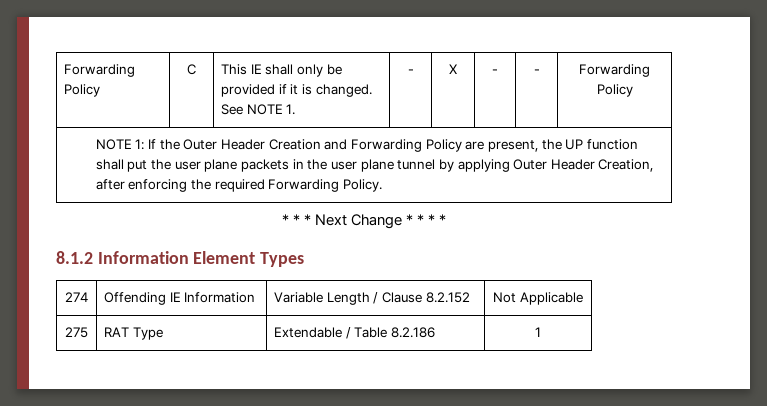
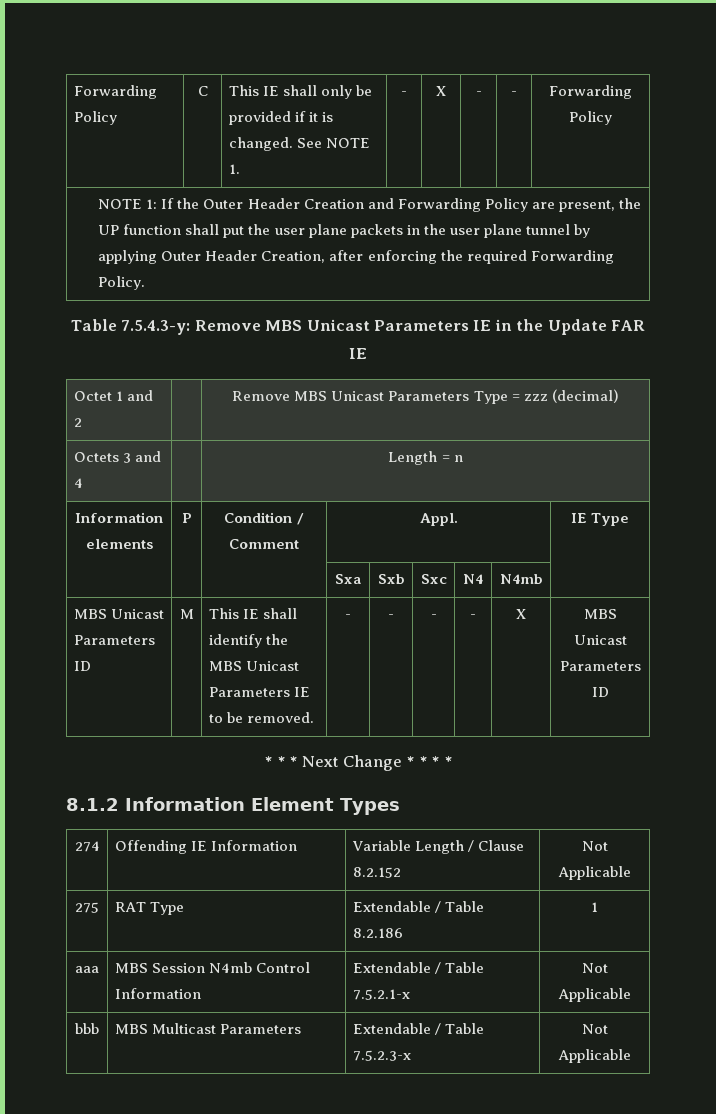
+ Table 7.5.4.3-y: Remove MBS Unicast Parameters IE in the Update FAR IE
+ Octet 1 and 2 | | Remove MBS Unicast Parameters Type = zzz (decimal)
+ Octets 3 and 4 | | Length = n
+ Information elements | P | Condition / Comment | Appl. | IE Type
+ | | | Sxa | Sxb | Sxc | N4 | N4mb |
+ MBS Unicast Parameters ID | M | This IE shall identify the MBS Unicast Parameters IE to be removed. | - | - | - | - | X | MBS Unicast Parameters ID
+ aaa | MBS Session N4mb Control Information | Extendable / Table 7.5.2.1-x | Not Applicable
+ bbb | MBS Multicast Parameters | Extendable / Table 7.5.2.3-x | Not Applicable

